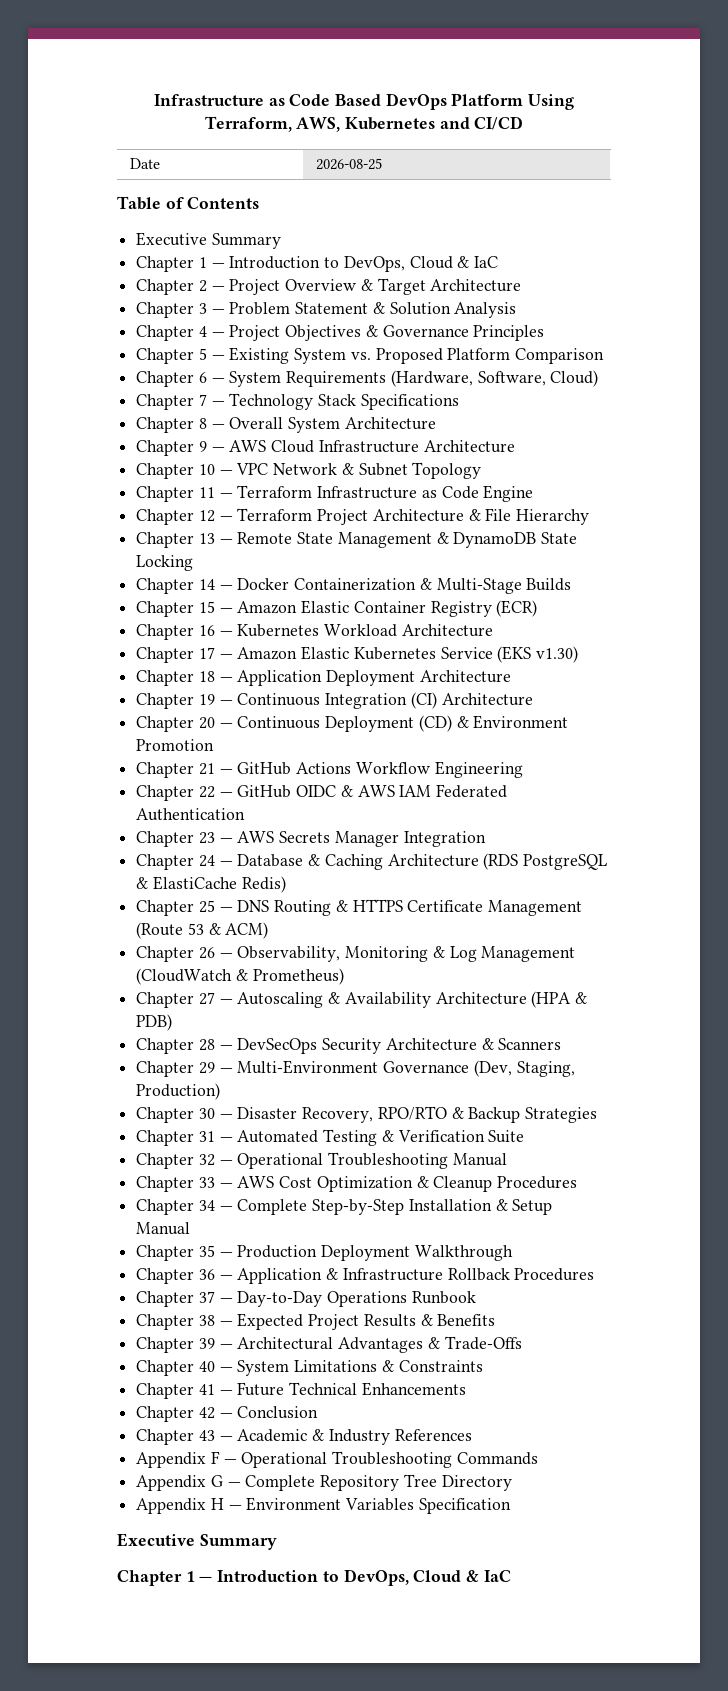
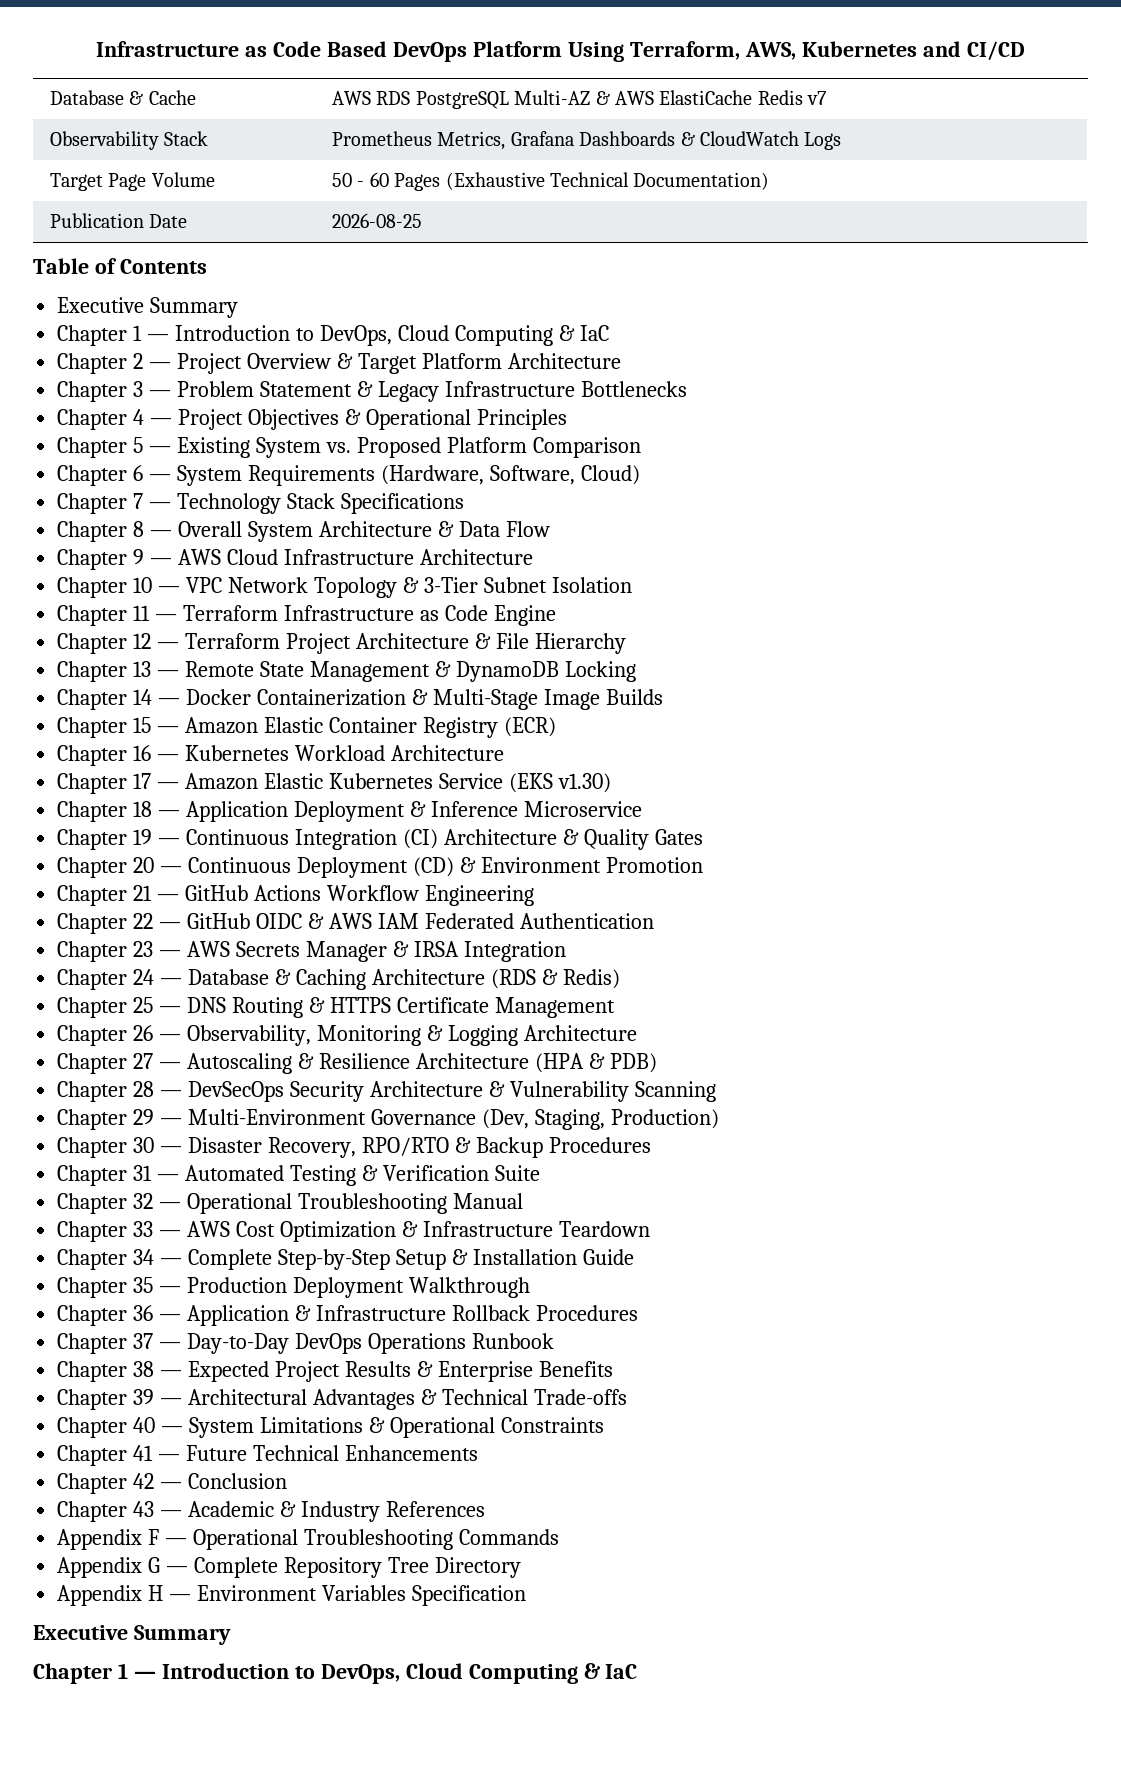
- Date | 2026-08-25
+ Database & Cache | AWS RDS PostgreSQL Multi-AZ & AWS ElastiCache Redis v7
+ Observability Stack | Prometheus Metrics, Grafana Dashboards & CloudWatch Logs
+ Target Page Volume | 50 - 60 Pages (Exhaustive Technical Documentation)
+ Publication Date | 2026-08-25
  Table of Contents
  Executive Summary
- Chapter 1 — Introduction to DevOps, Cloud & IaC
+ Chapter 1 — Introduction to DevOps, Cloud Computing & IaC
- Chapter 2 — Project Overview & Target Architecture
+ Chapter 2 — Project Overview & Target Platform Architecture
- Chapter 3 — Problem Statement & Solution Analysis
+ Chapter 3 — Problem Statement & Legacy Infrastructure Bottlenecks
- Chapter 4 — Project Objectives & Governance Principles
+ Chapter 4 — Project Objectives & Operational Principles
- Chapter 8 — Overall System Architecture
+ Chapter 8 — Overall System Architecture & Data Flow
- Chapter 10 — VPC Network & Subnet Topology
+ Chapter 10 — VPC Network Topology & 3-Tier Subnet Isolation
- Chapter 13 — Remote State Management & DynamoDB State Locking
+ Chapter 13 — Remote State Management & DynamoDB Locking
- Chapter 14 — Docker Containerization & Multi-Stage Builds
+ Chapter 14 — Docker Containerization & Multi-Stage Image Builds
- Chapter 18 — Application Deployment Architecture
+ Chapter 18 — Application Deployment & Inference Microservice
- Chapter 19 — Continuous Integration (CI) Architecture
+ Chapter 19 — Continuous Integration (CI) Architecture & Quality Gates
- Chapter 23 — AWS Secrets Manager Integration
+ Chapter 23 — AWS Secrets Manager & IRSA Integration
- Chapter 24 — Database & Caching Architecture (RDS PostgreSQL & ElastiCache Redis)
+ Chapter 24 — Database & Caching Architecture (RDS & Redis)
- Chapter 25 — DNS Routing & HTTPS Certificate Management (Route 53 & ACM)
+ Chapter 25 — DNS Routing & HTTPS Certificate Management
- Chapter 26 — Observability, Monitoring & Log Management (CloudWatch & Prometheus)
+ Chapter 26 — Observability, Monitoring & Logging Architecture
- Chapter 27 — Autoscaling & Availability Architecture (HPA & PDB)
+ Chapter 27 — Autoscaling & Resilience Architecture (HPA & PDB)
- Chapter 28 — DevSecOps Security Architecture & Scanners
+ Chapter 28 — DevSecOps Security Architecture & Vulnerability Scanning
- Chapter 30 — Disaster Recovery, RPO/RTO & Backup Strategies
+ Chapter 30 — Disaster Recovery, RPO/RTO & Backup Procedures
- Chapter 33 — AWS Cost Optimization & Cleanup Procedures
+ Chapter 33 — AWS Cost Optimization & Infrastructure Teardown
- Chapter 34 — Complete Step-by-Step Installation & Setup Manual
+ Chapter 34 — Complete Step-by-Step Setup & Installation Guide
- Chapter 37 — Day-to-Day Operations Runbook
+ Chapter 37 — Day-to-Day DevOps Operations Runbook
- Chapter 38 — Expected Project Results & Benefits
+ Chapter 38 — Expected Project Results & Enterprise Benefits
- Chapter 39 — Architectural Advantages & Trade-Offs
+ Chapter 39 — Architectural Advantages & Technical Trade-offs
- Chapter 40 — System Limitations & Constraints
+ Chapter 40 — System Limitations & Operational Constraints
  Appendix H — Environment Variables Specification
  Executive Summary
- Chapter 1 — Introduction to DevOps, Cloud & IaC
+ Chapter 1 — Introduction to DevOps, Cloud Computing & IaC

